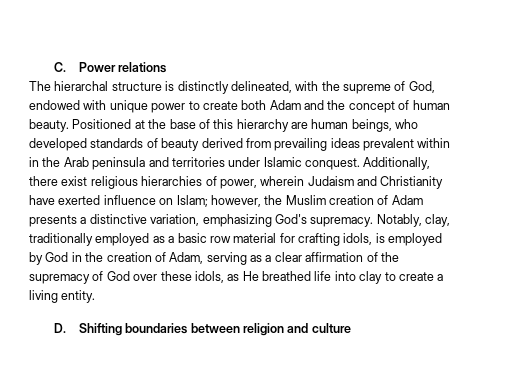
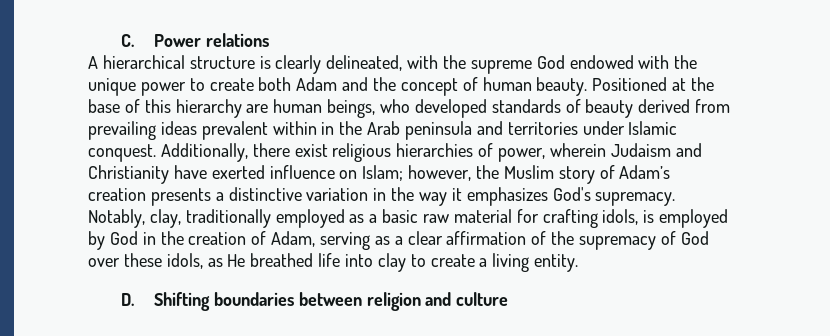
- The hierarchal structure is distinctly delineated, with the supreme of God, endowed with unique power to create both Adam and the concept of human beauty.
+ A hierarchical structure is clearly delineated, with the supreme God endowed with the unique power to create both Adam and the concept of human beauty.
- Additionally, there exist religious hierarchies of power, wherein Judaism and Christianity have exerted influence on Islam; however, the Muslim creation of Adam presents a distinctive variation, emphasizing God's supremacy.
+ Additionally, there exist religious hierarchies of power, wherein Judaism and Christianity have exerted influence on Islam; however, the Muslim story of Adam’s creation presents a distinctive variation in the way it emphasizes God's supremacy.
- Notably, clay, traditionally employed as a basic row material for crafting idols, is employed by God in the creation of Adam, serving as a clear affirmation of the supremacy of God over these idols, as He breathed life into clay to create a living entity.
+ Notably, clay, traditionally employed as a basic raw material for crafting idols, is employed by God in the creation of Adam, serving as a clear affirmation of the supremacy of God over these idols, as He breathed life into clay to create a living entity.

